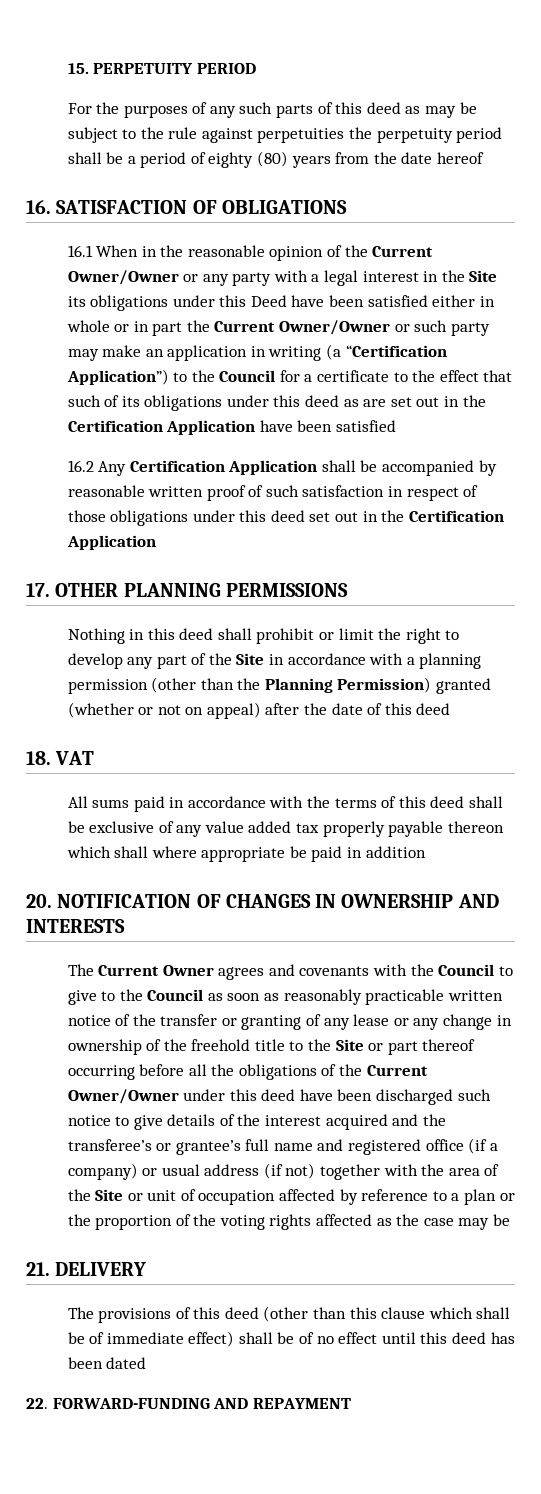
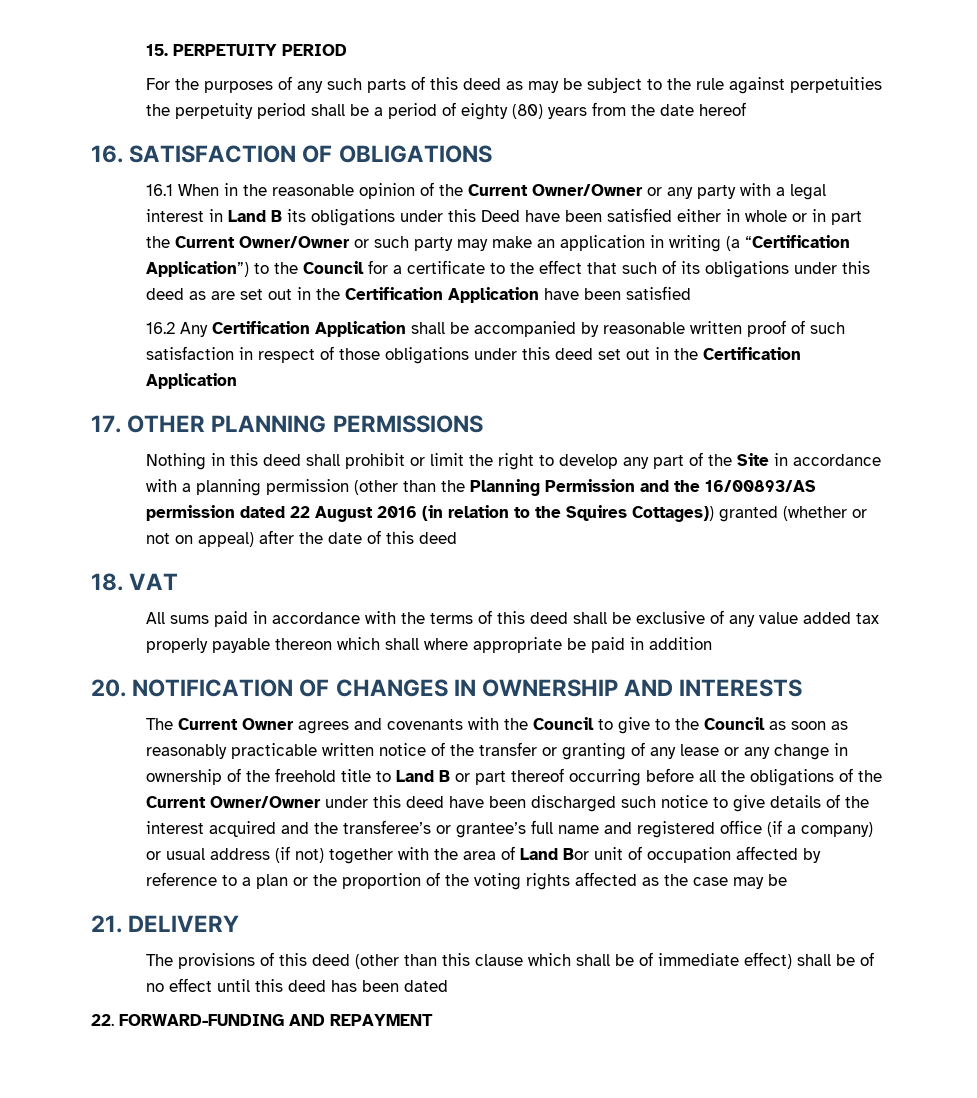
- 16.1 When in the reasonable opinion of the Current Owner/Owner or any party with a legal interest in the Site its obligations under this Deed have been satisfied either in whole or in part the Current Owner/Owner or such party may make an application in writing (a “Certification Application”) to the Council for a certificate to the effect that such of its obligations under this deed as are set out in the Certification Application have been satisfied
+ 16.1 When in the reasonable opinion of the Current Owner/Owner or any party with a legal interest in Land B its obligations under this Deed have been satisfied either in whole or in part the Current Owner/Owner or such party may make an application in writing (a “Certification Application”) to the Council for a certificate to the effect that such of its obligations under this deed as are set out in the Certification Application have been satisfied
- Nothing in this deed shall prohibit or limit the right to develop any part of the Site in accordance with a planning permission (other than the Planning Permission) granted (whether or not on appeal) after the date of this deed
+ Nothing in this deed shall prohibit or limit the right to develop any part of the Site in accordance with a planning permission (other than the Planning Permission and the 16/00893/AS permission dated 22 August 2016 (in relation to the Squires Cottages)) granted (whether or not on appeal) after the date of this deed
- The Current Owner agrees and covenants with the Council to give to the Council as soon as reasonably practicable written notice of the transfer or granting of any lease or any change in ownership of the freehold title to the Site or part thereof occurring before all the obligations of the Current Owner/Owner under this deed have been discharged such notice to give details of the interest acquired and the transferee’s or grantee’s full name and registered office (if a company) or usual address (if not) together with the area of the Site or unit of occupation affected by reference to a plan or the proportion of the voting rights affected as the case may be
+ The Current Owner agrees and covenants with the Council to give to the Council as soon as reasonably practicable written notice of the transfer or granting of any lease or any change in ownership of the freehold title to Land B or part thereof occurring before all the obligations of the Current Owner/Owner under this deed have been discharged such notice to give details of the interest acquired and the transferee’s or grantee’s full name and registered office (if a company) or usual address (if not) together with the area of Land Bor unit of occupation affected by reference to a plan or the proportion of the voting rights affected as the case may be

